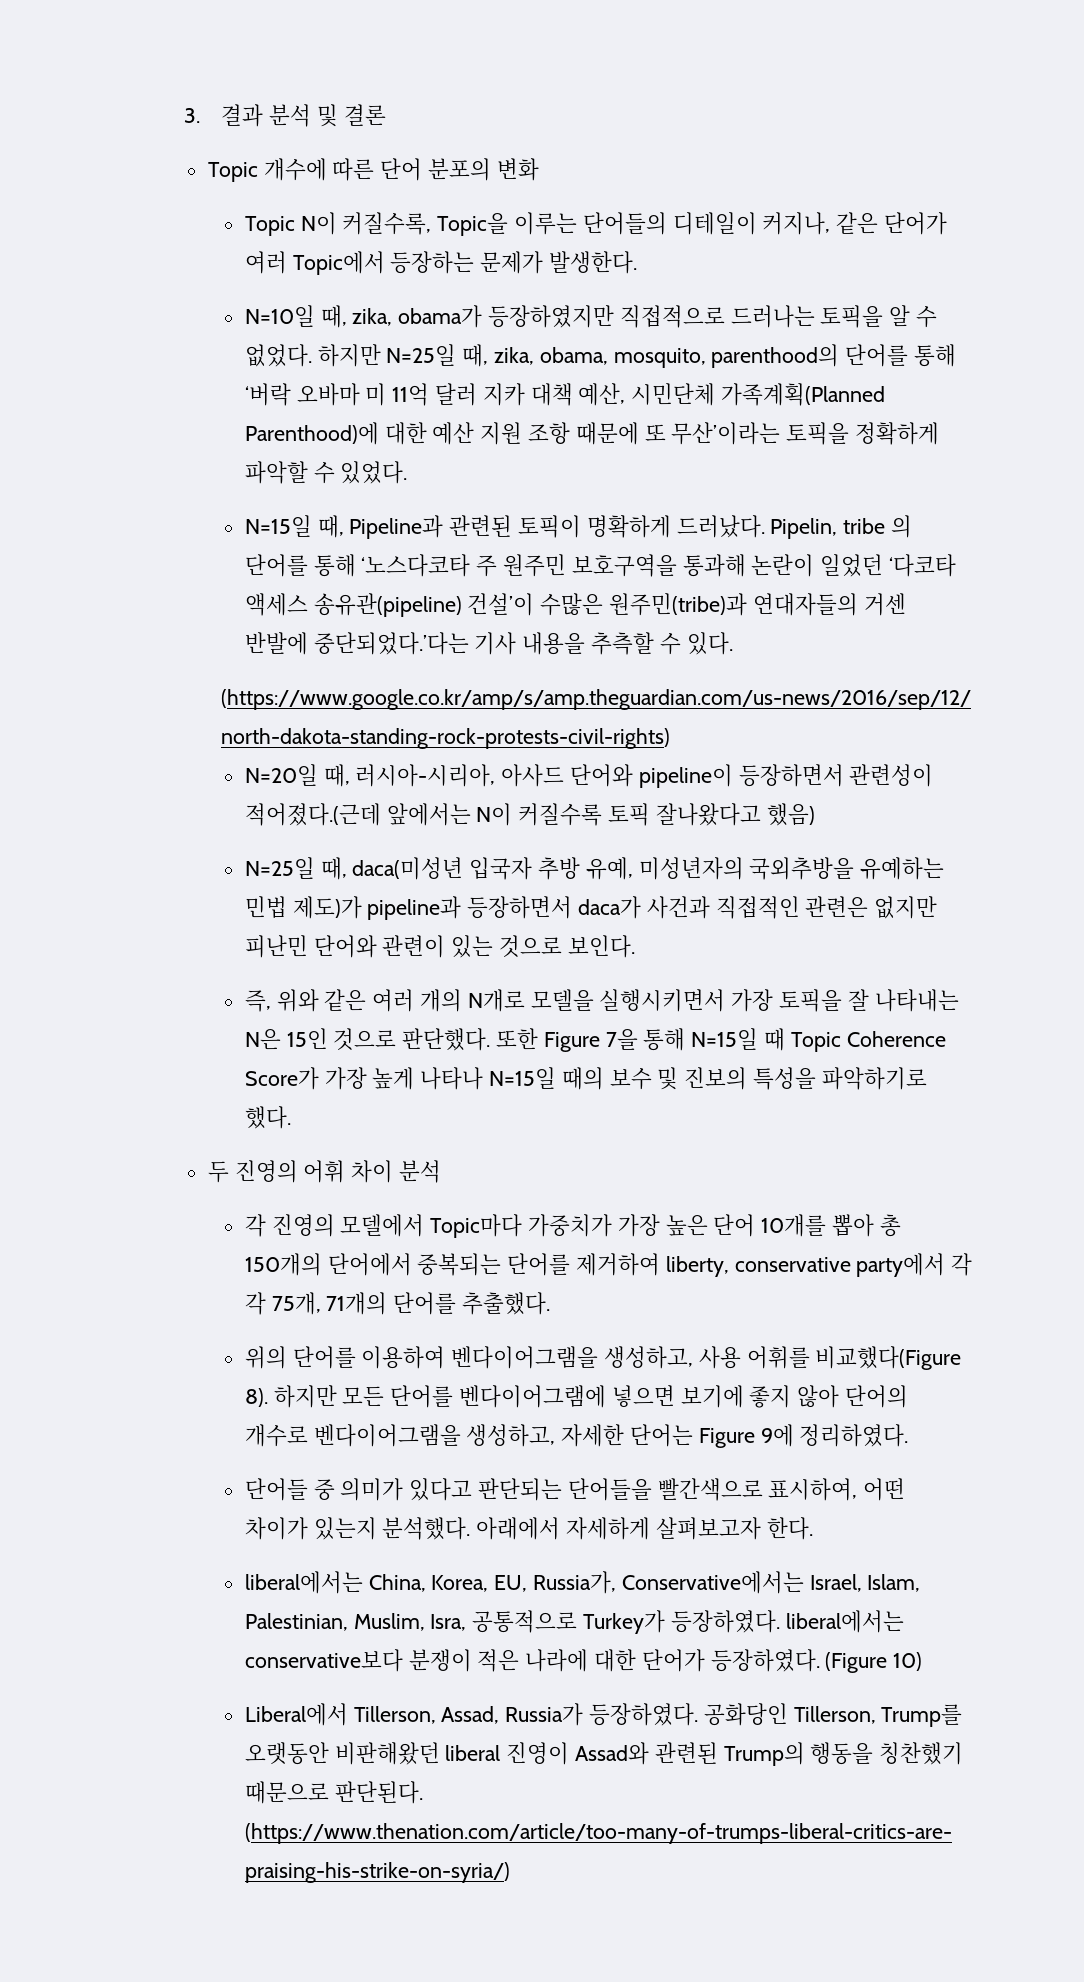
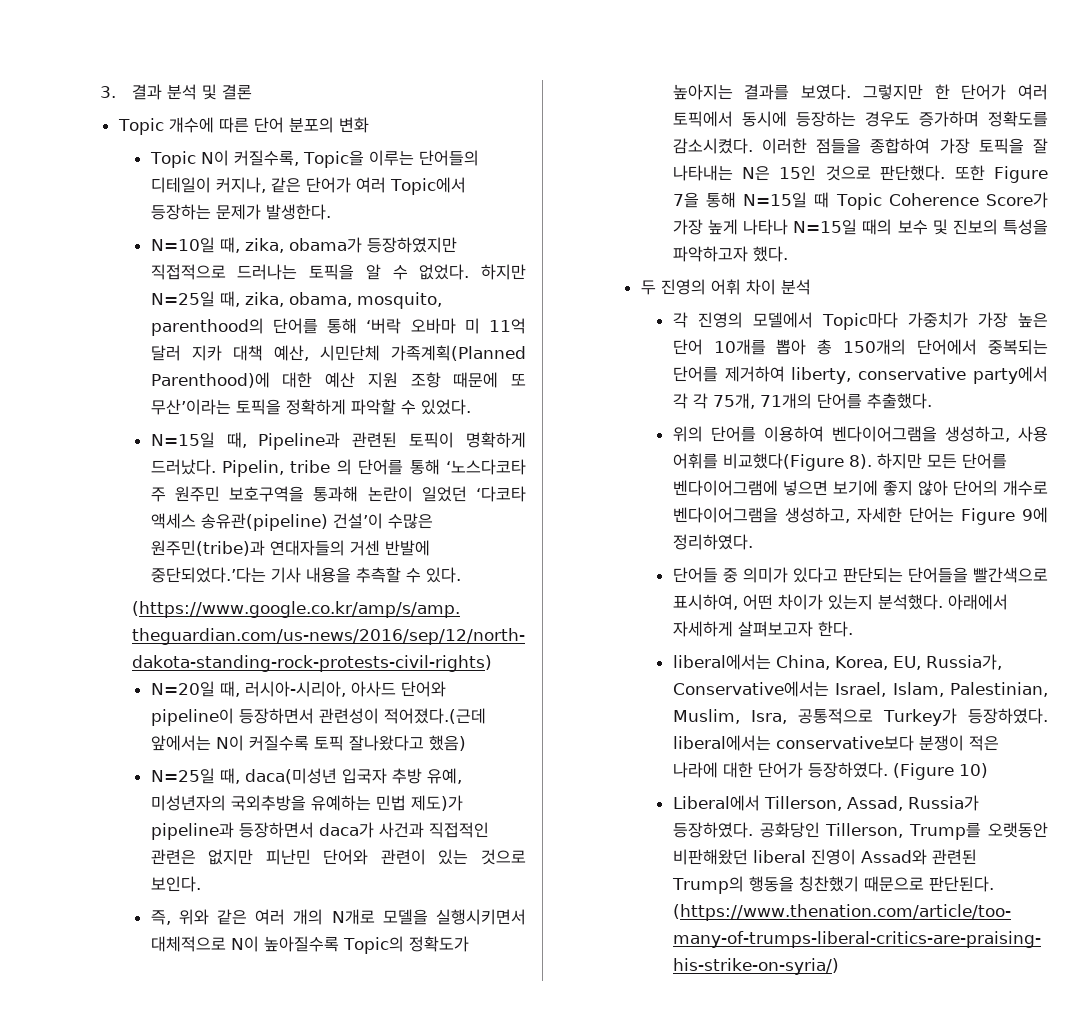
- 즉, 위와 같은 여러 개의 N개로 모델을 실행시키면서 가장 토픽을 잘 나타내는 N은 15인 것으로 판단했다.
+ 즉, 위와 같은 여러 개의 N개로 모델을 실행시키면서 대체적으로 N이 높아질수록 Topic의 정확도가 높아지는 결과를 보였다. 그렇지만 한 단어가 여러 토픽에서 동시에 등장하는 경우도 증가하며 정확도를 감소시켰다. 이러한 점들을 종합하여 가장 토픽을 잘 나타내는 N은 15인 것으로 판단했다.
- 또한 Figure 7을 통해 N=15일 때 Topic Coherence Score가 가장 높게 나타나 N=15일 때의 보수 및 진보의 특성을 파악하기로 했다.
+ 또한 Figure 7을 통해 N=15일 때 Topic Coherence Score가 가장 높게 나타나 N=15일 때의 보수 및 진보의 특성을 파악하고자 했다.

